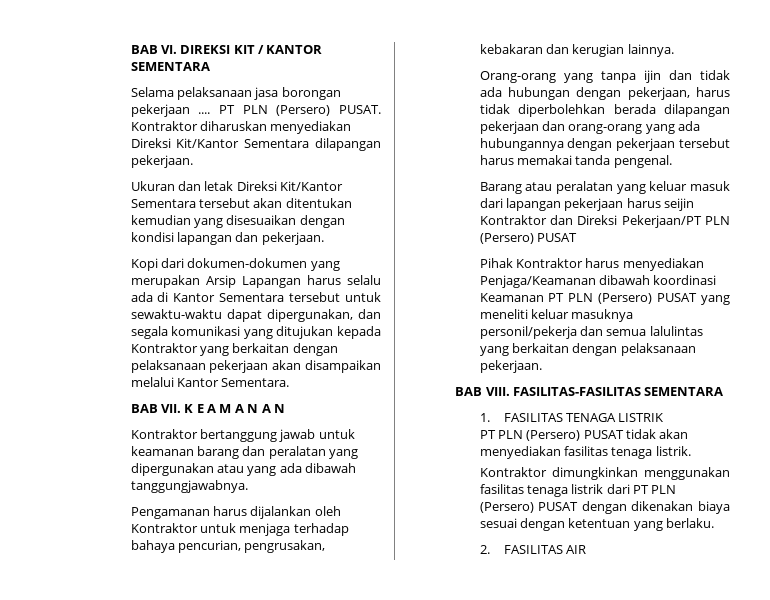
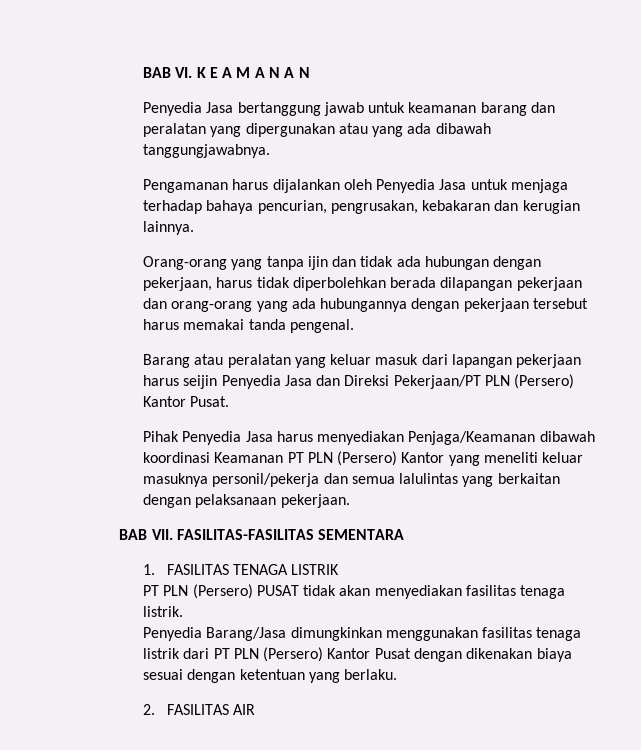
- BAB VI. DIREKSI KIT / KANTOR SEMENTARA
- Selama pelaksanaan jasa borongan pekerjaan .... PT PLN (Persero) PUSAT. Kontraktor diharuskan menyediakan Direksi Kit/Kantor Sementara dilapangan pekerjaan.
- Ukuran dan letak Direksi Kit/Kantor Sementara tersebut akan ditentukan kemudian yang disesuaikan dengan kondisi lapangan dan pekerjaan.
- Kopi dari dokumen-dokumen yang merupakan Arsip Lapangan harus selalu ada di Kantor Sementara tersebut untuk sewaktu-waktu dapat dipergunakan, dan segala komunikasi yang ditujukan kepada Kontraktor yang berkaitan dengan pelaksanaan pekerjaan akan disampaikan melalui Kantor Sementara.
- BAB VII. K E A M A N A N
+ BAB VI. K E A M A N A N
- Kontraktor bertanggung jawab untuk keamanan barang dan peralatan yang dipergunakan atau yang ada dibawah tanggungjawabnya.
+ Penyedia Jasa bertanggung jawab untuk keamanan barang dan peralatan yang dipergunakan atau yang ada dibawah tanggungjawabnya.
- Pengamanan harus dijalankan oleh Kontraktor untuk menjaga terhadap bahaya pencurian, pengrusakan, kebakaran dan kerugian lainnya.
+ Pengamanan harus dijalankan oleh Penyedia Jasa untuk menjaga terhadap bahaya pencurian, pengrusakan, kebakaran dan kerugian lainnya.
- Barang atau peralatan yang keluar masuk dari lapangan pekerjaan harus seijin Kontraktor dan Direksi Pekerjaan/PT PLN (Persero) PUSAT
+ Barang atau peralatan yang keluar masuk dari lapangan pekerjaan harus seijin Penyedia Jasa dan Direksi Pekerjaan/PT PLN (Persero) Kantor Pusat.
- Pihak Kontraktor harus menyediakan Penjaga/Keamanan dibawah koordinasi Keamanan PT PLN (Persero) PUSAT yang meneliti keluar masuknya personil/pekerja dan semua lalulintas yang berkaitan dengan pelaksanaan pekerjaan.
+ Pihak Penyedia Jasa harus menyediakan Penjaga/Keamanan dibawah koordinasi Keamanan PT PLN (Persero) Kantor yang meneliti keluar masuknya personil/pekerja dan semua lalulintas yang berkaitan dengan pelaksanaan pekerjaan.
- BAB VIII. FASILITAS-FASILITAS SEMENTARA
+ BAB VII. FASILITAS-FASILITAS SEMENTARA
- Kontraktor dimungkinkan menggunakan fasilitas tenaga listrik dari PT PLN (Persero) PUSAT dengan dikenakan biaya sesuai dengan ketentuan yang berlaku.
+ Penyedia Barang/Jasa dimungkinkan menggunakan fasilitas tenaga listrik dari PT PLN (Persero) Kantor Pusat dengan dikenakan biaya sesuai dengan ketentuan yang berlaku.

